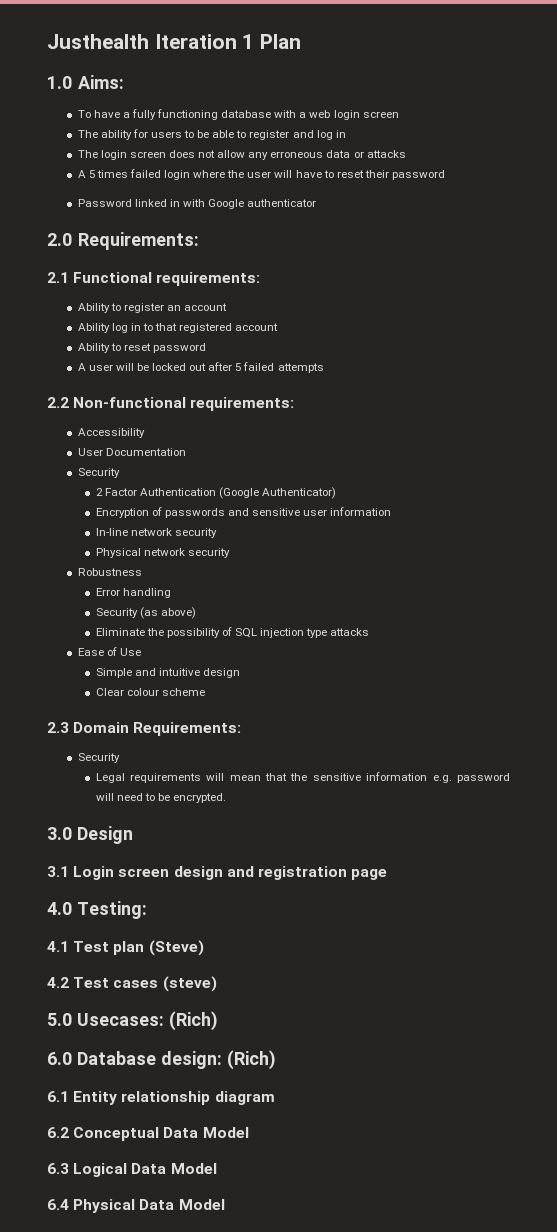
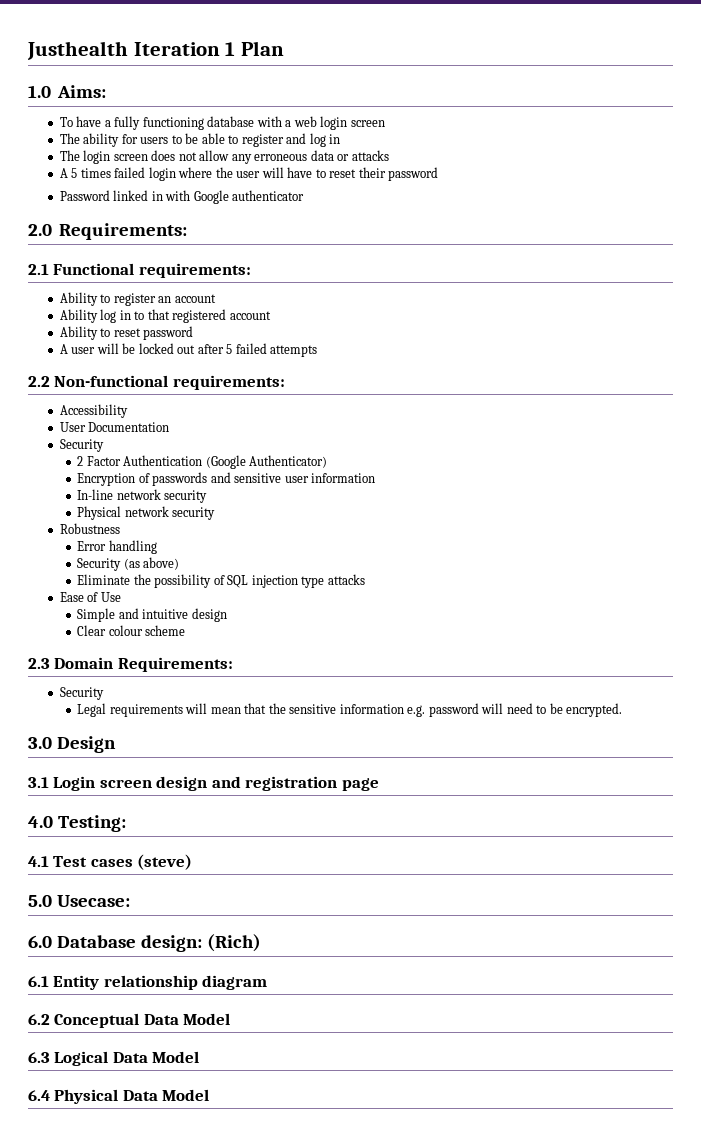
- 4.1 Test plan (Steve)
- 4.2 Test cases (steve)
+ 4.1 Test cases (steve)
- 5.0 Usecases: (Rich)
+ 5.0 Usecase:

